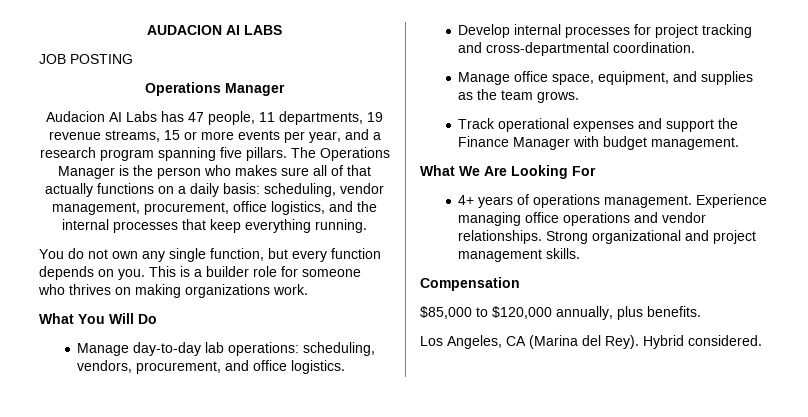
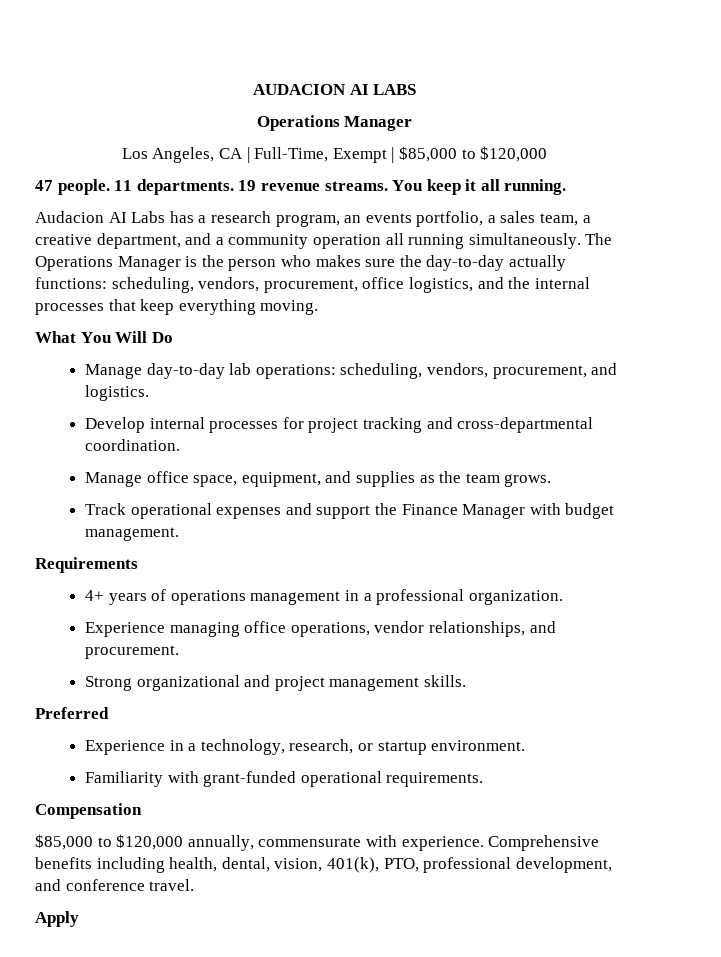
- JOB POSTING
- Audacion AI Labs has 47 people, 11 departments, 19 revenue streams, 15 or more events per year, and a research program spanning five pillars.
+ Los Angeles, CA | Full-Time, Exempt | $85,000 to $120,000
+ 47 people. 11 departments. 19 revenue streams. You keep it all running.
+ Audacion AI Labs has a research program, an events portfolio, a sales team, a creative department, and a community operation all running simultaneously.
- The Operations Manager is the person who makes sure all of that actually functions on a daily basis: scheduling, vendor management, procurement, office logistics, and the internal processes that keep everything running.
- You do not own any single function, but every function depends on you. This is a builder role for someone who thrives on making organizations work.
+ The Operations Manager is the person who makes sure the day-to-day actually functions: scheduling, vendors, procurement, office logistics, and the internal processes that keep everything moving.
- Manage day-to-day lab operations: scheduling, vendors, procurement, and office logistics.
+ Manage day-to-day lab operations: scheduling, vendors, procurement, and logistics.
- What We Are Looking For
+ Requirements
- 4+ years of operations management. Experience managing office operations and vendor relationships. Strong organizational and project management skills.
+ 4+ years of operations management in a professional organization.
+ Experience managing office operations, vendor relationships, and procurement.
+ Strong organizational and project management skills.
+ Preferred
+ Experience in a technology, research, or startup environment.
+ Familiarity with grant-funded operational requirements.
- $85,000 to $120,000 annually, plus benefits.
- Los Angeles, CA (Marina del Rey). Hybrid considered.
+ $85,000 to $120,000 annually, commensurate with experience. Comprehensive benefits including health, dental, vision, 401(k), PTO, professional development, and conference travel.
+ Apply

